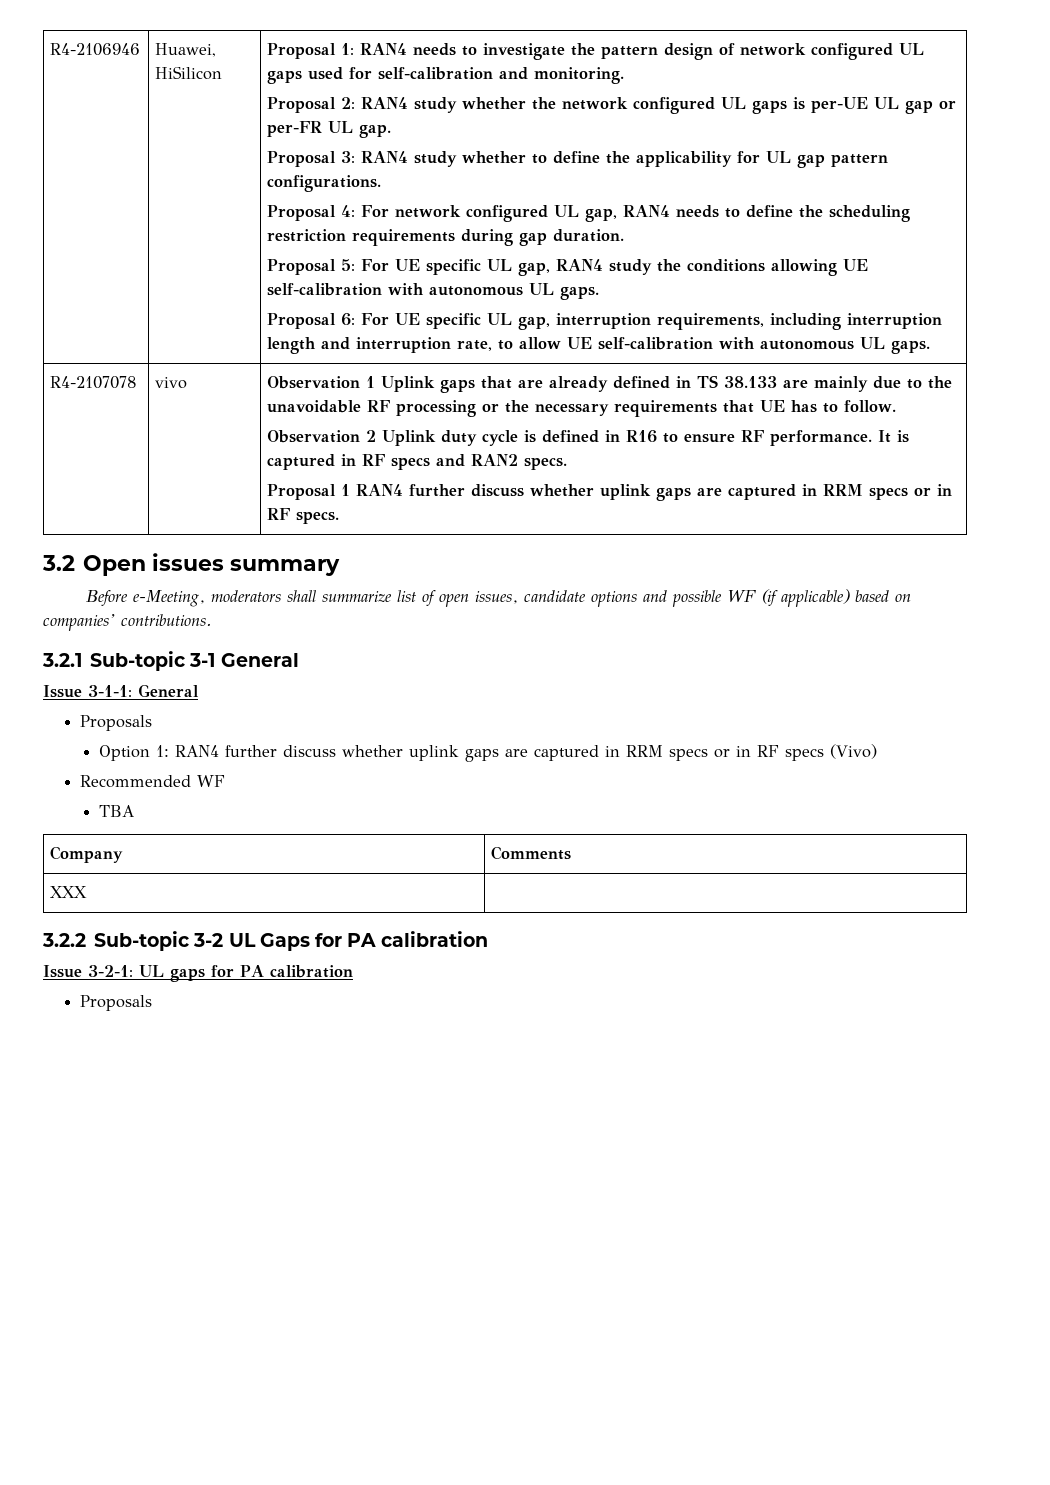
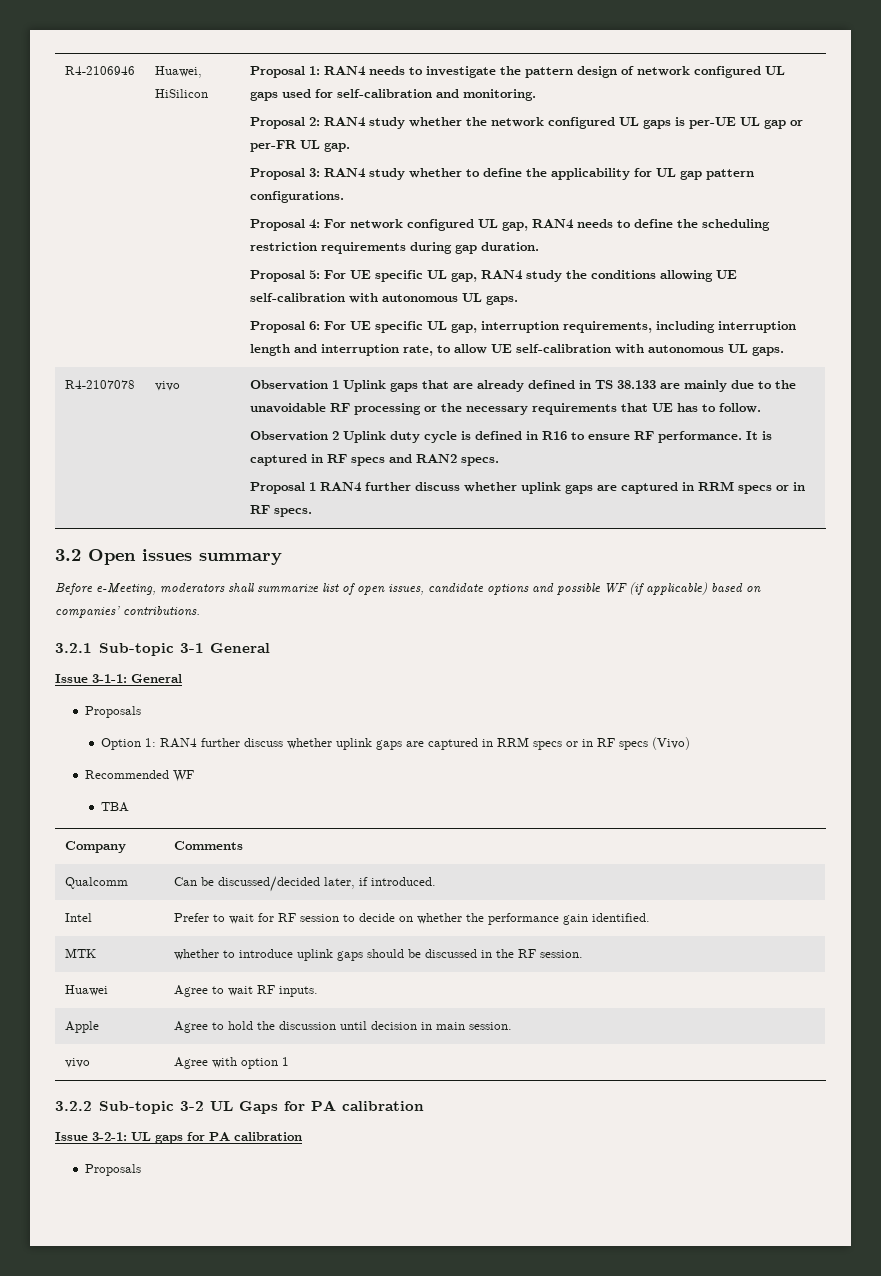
- XXX |
+ Qualcomm | Can be discussed/decided later, if introduced.
+ Intel | Prefer to wait for RF session to decide on whether the performance gain identified.
+ MTK | whether to introduce uplink gaps should be discussed in the RF session.
+ Huawei | Agree to wait RF inputs.
+ Apple | Agree to hold the discussion until decision in main session.
+ vivo | Agree with option 1

